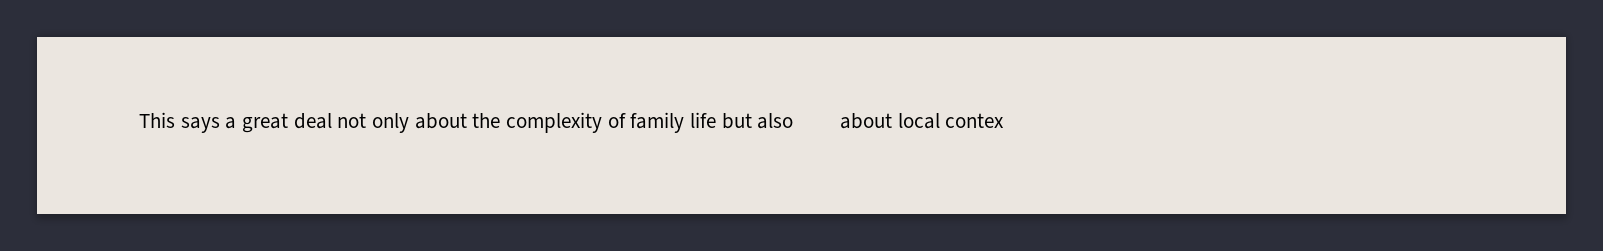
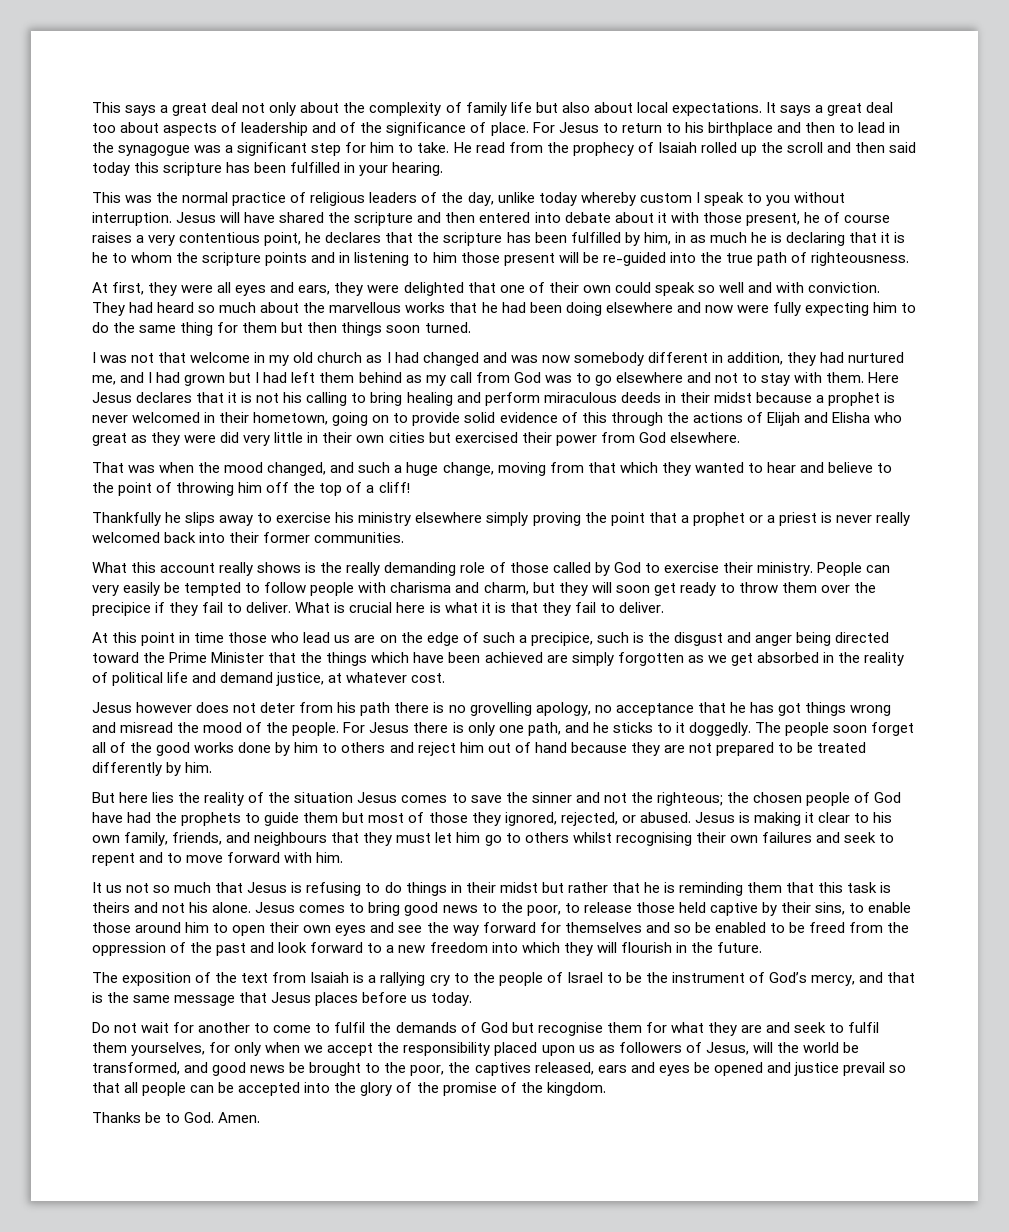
- This says a great deal not only about the complexity of family life but also about local contex
+ This says a great deal not only about the complexity of family life but also about local expectations. It says a great deal too about aspects of leadership and of the significance of place. For Jesus to return to his birthplace and then to lead in the synagogue was a significant step for him to take. He read from the prophecy of Isaiah rolled up the scroll and then said today this scripture has been fulfilled in your hearing.
+ This was the normal practice of religious leaders of the day, unlike today whereby custom I speak to you without interruption. Jesus will have shared the scripture and then entered into debate about it with those present, he of course raises a very contentious point, he declares that the scripture has been fulfilled by him, in as much he is declaring that it is he to whom the scripture points and in listening to him those present will be re-guided into the true path of righteousness.
+ At first, they were all eyes and ears, they were delighted that one of their own could speak so well and with conviction. They had heard so much about the marvellous works that he had been doing elsewhere and now were fully expecting him to do the same thing for them but then things soon turned.
+ I was not that welcome in my old church as I had changed and was now somebody different in addition, they had nurtured me, and I had grown but I had left them behind as my call from God was to go elsewhere and not to stay with them. Here Jesus declares that it is not his calling to bring healing and perform miraculous deeds in their midst because a prophet is never welcomed in their hometown, going on to provide solid evidence of this through the actions of Elijah and Elisha who great as they were did very little in their own cities but exercised their power from God elsewhere.
+ That was when the mood changed, and such a huge change, moving from that which they wanted to hear and believe to the point of throwing him off the top of a cliff!
+ Thankfully he slips away to exercise his ministry elsewhere simply proving the point that a prophet or a priest is never really welcomed back into their former communities.
+ What this account really shows is the really demanding role of those called by God to exercise their ministry. People can very easily be tempted to follow people with charisma and charm, but they will soon get ready to throw them over the precipice if they fail to deliver. What is crucial here is what it is that they fail to deliver.
+ At this point in time those who lead us are on the edge of such a precipice, such is the disgust and anger being directed toward the Prime Minister that the things which have been achieved are simply forgotten as we get absorbed in the reality of political life and demand justice, at whatever cost.
+ Jesus however does not deter from his path there is no grovelling apology, no acceptance that he has got things wrong and misread the mood of the people. For Jesus there is only one path, and he sticks to it doggedly. The people soon forget all of the good works done by him to others and reject him out of hand because they are not prepared to be treated differently by him.
+ But here lies the reality of the situation Jesus comes to save the sinner and not the righteous; the chosen people of God have had the prophets to guide them but most of those they ignored, rejected, or abused. Jesus is making it clear to his own family, friends, and neighbours that they must let him go to others whilst recognising their own failures and seek to repent and to move forward with him.
+ It us not so much that Jesus is refusing to do things in their midst but rather that he is reminding them that this task is theirs and not his alone. Jesus comes to bring good news to the poor, to release those held captive by their sins, to enable those around him to open their own eyes and see the way forward for themselves and so be enabled to be freed from the oppression of the past and look forward to a new freedom into which they will flourish in the future.
+ The exposition of the text from Isaiah is a rallying cry to the people of Israel to be the instrument of God’s mercy, and that is the same message that Jesus places before us today.
+ Do not wait for another to come to fulfil the demands of God but recognise them for what they are and seek to fulfil them yourselves, for only when we accept the responsibility placed upon us as followers of Jesus, will the world be transformed, and good news be brought to the poor, the captives released, ears and eyes be opened and justice prevail so that all people can be accepted into the glory of the promise of the kingdom.
+ Thanks be to God. Amen.

